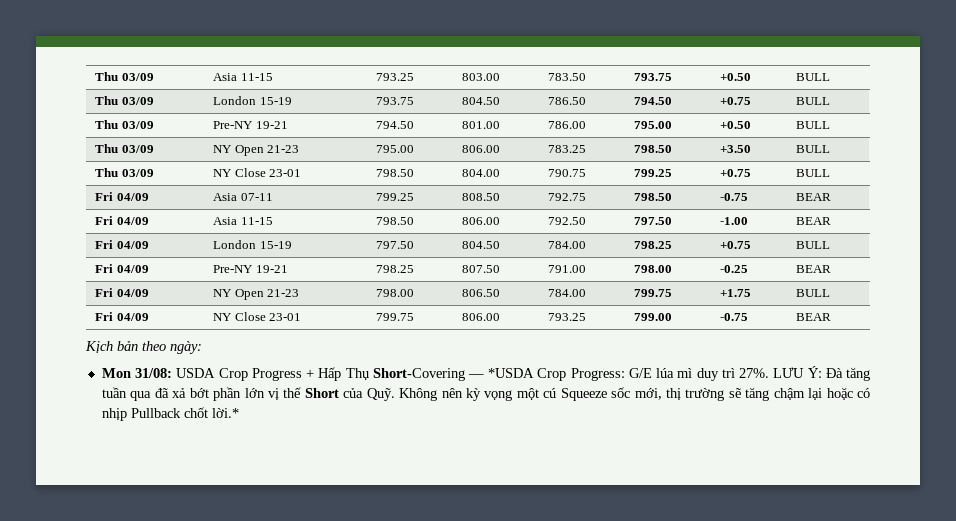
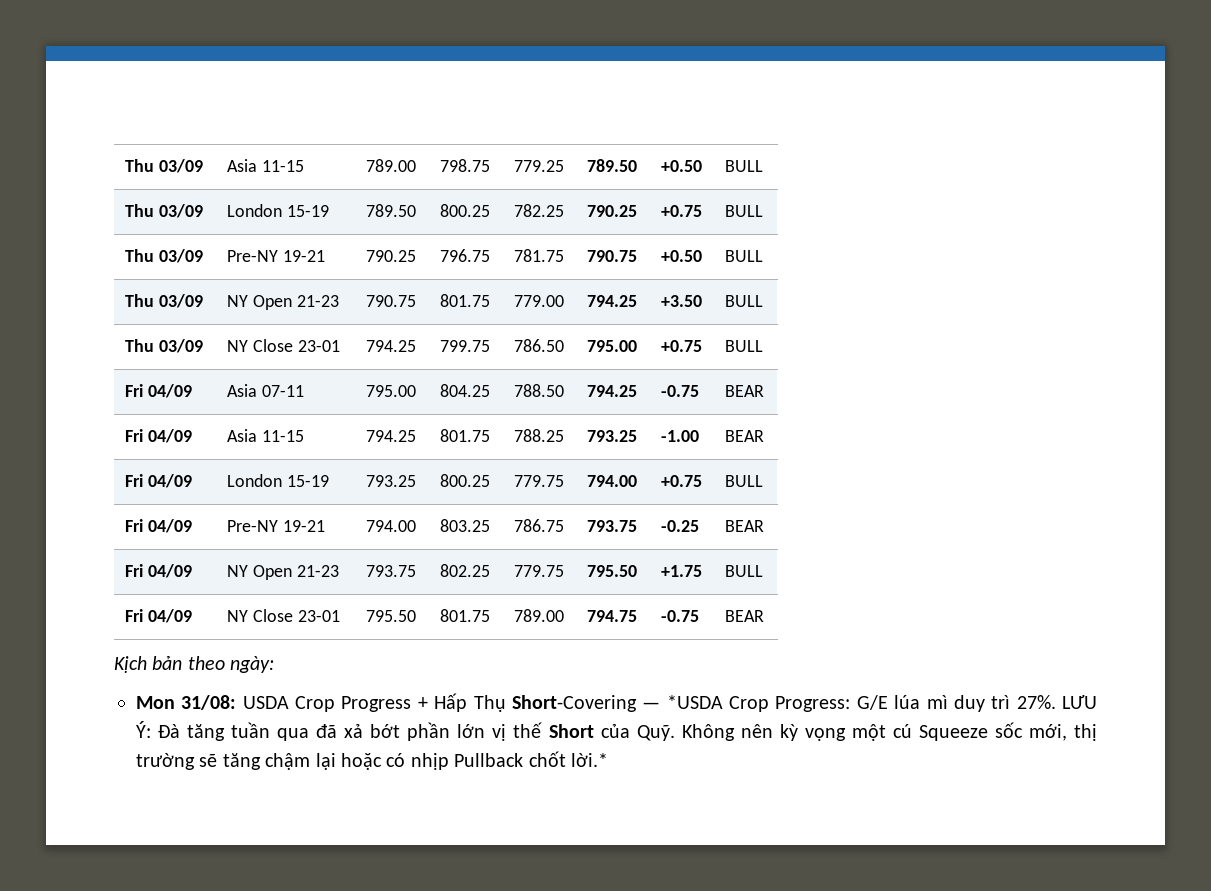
- Thu 03/09 | Asia 11-15 | 793.25 | 803.00 | 783.50 | 793.75 | +0.50 | BULL
+ Thu 03/09 | Asia 11-15 | 789.00 | 798.75 | 779.25 | 789.50 | +0.50 | BULL
- Thu 03/09 | London 15-19 | 793.75 | 804.50 | 786.50 | 794.50 | +0.75 | BULL
+ Thu 03/09 | London 15-19 | 789.50 | 800.25 | 782.25 | 790.25 | +0.75 | BULL
- Thu 03/09 | Pre-NY 19-21 | 794.50 | 801.00 | 786.00 | 795.00 | +0.50 | BULL
+ Thu 03/09 | Pre-NY 19-21 | 790.25 | 796.75 | 781.75 | 790.75 | +0.50 | BULL
- Thu 03/09 | NY Open 21-23 | 795.00 | 806.00 | 783.25 | 798.50 | +3.50 | BULL
+ Thu 03/09 | NY Open 21-23 | 790.75 | 801.75 | 779.00 | 794.25 | +3.50 | BULL
- Thu 03/09 | NY Close 23-01 | 798.50 | 804.00 | 790.75 | 799.25 | +0.75 | BULL
+ Thu 03/09 | NY Close 23-01 | 794.25 | 799.75 | 786.50 | 795.00 | +0.75 | BULL
- Fri 04/09 | Asia 07-11 | 799.25 | 808.50 | 792.75 | 798.50 | -0.75 | BEAR
+ Fri 04/09 | Asia 07-11 | 795.00 | 804.25 | 788.50 | 794.25 | -0.75 | BEAR
- Fri 04/09 | Asia 11-15 | 798.50 | 806.00 | 792.50 | 797.50 | -1.00 | BEAR
+ Fri 04/09 | Asia 11-15 | 794.25 | 801.75 | 788.25 | 793.25 | -1.00 | BEAR
- Fri 04/09 | London 15-19 | 797.50 | 804.50 | 784.00 | 798.25 | +0.75 | BULL
+ Fri 04/09 | London 15-19 | 793.25 | 800.25 | 779.75 | 794.00 | +0.75 | BULL
- Fri 04/09 | Pre-NY 19-21 | 798.25 | 807.50 | 791.00 | 798.00 | -0.25 | BEAR
+ Fri 04/09 | Pre-NY 19-21 | 794.00 | 803.25 | 786.75 | 793.75 | -0.25 | BEAR
- Fri 04/09 | NY Open 21-23 | 798.00 | 806.50 | 784.00 | 799.75 | +1.75 | BULL
+ Fri 04/09 | NY Open 21-23 | 793.75 | 802.25 | 779.75 | 795.50 | +1.75 | BULL
- Fri 04/09 | NY Close 23-01 | 799.75 | 806.00 | 793.25 | 799.00 | -0.75 | BEAR
+ Fri 04/09 | NY Close 23-01 | 795.50 | 801.75 | 789.00 | 794.75 | -0.75 | BEAR

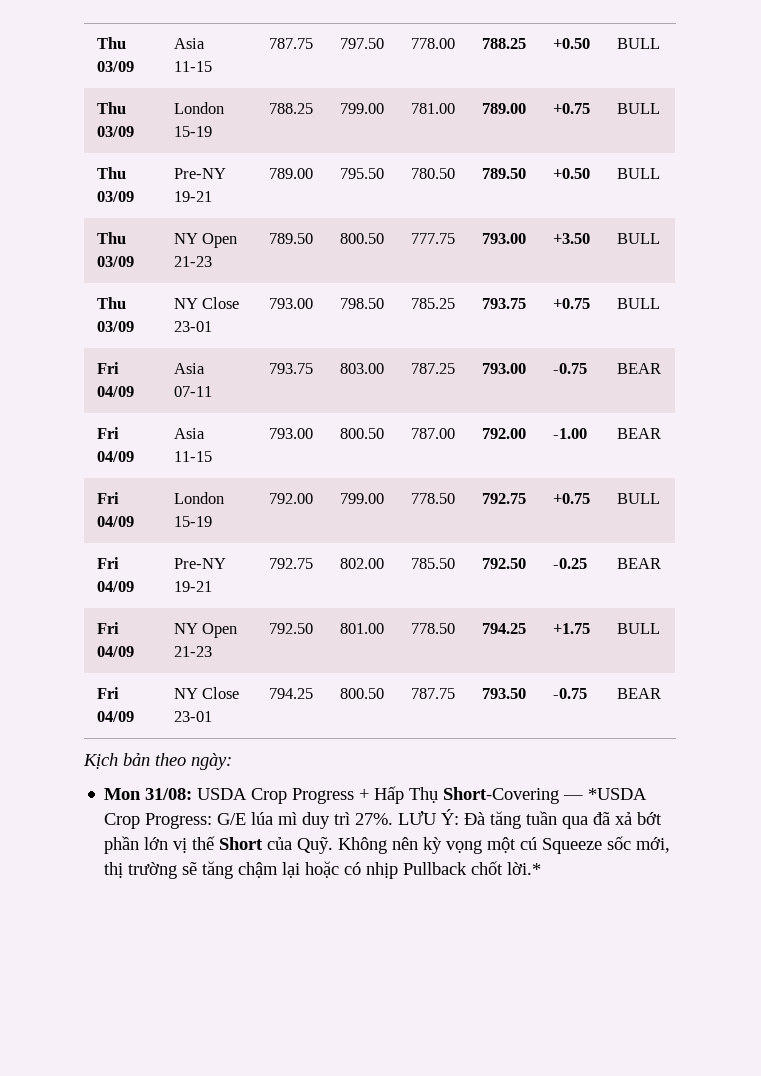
- Thu 03/09 | Asia 11-15 | 789.00 | 798.75 | 779.25 | 789.50 | +0.50 | BULL
+ Thu 03/09 | Asia 11-15 | 787.75 | 797.50 | 778.00 | 788.25 | +0.50 | BULL
- Thu 03/09 | London 15-19 | 789.50 | 800.25 | 782.25 | 790.25 | +0.75 | BULL
+ Thu 03/09 | London 15-19 | 788.25 | 799.00 | 781.00 | 789.00 | +0.75 | BULL
- Thu 03/09 | Pre-NY 19-21 | 790.25 | 796.75 | 781.75 | 790.75 | +0.50 | BULL
+ Thu 03/09 | Pre-NY 19-21 | 789.00 | 795.50 | 780.50 | 789.50 | +0.50 | BULL
- Thu 03/09 | NY Open 21-23 | 790.75 | 801.75 | 779.00 | 794.25 | +3.50 | BULL
+ Thu 03/09 | NY Open 21-23 | 789.50 | 800.50 | 777.75 | 793.00 | +3.50 | BULL
- Thu 03/09 | NY Close 23-01 | 794.25 | 799.75 | 786.50 | 795.00 | +0.75 | BULL
+ Thu 03/09 | NY Close 23-01 | 793.00 | 798.50 | 785.25 | 793.75 | +0.75 | BULL
- Fri 04/09 | Asia 07-11 | 795.00 | 804.25 | 788.50 | 794.25 | -0.75 | BEAR
+ Fri 04/09 | Asia 07-11 | 793.75 | 803.00 | 787.25 | 793.00 | -0.75 | BEAR
- Fri 04/09 | Asia 11-15 | 794.25 | 801.75 | 788.25 | 793.25 | -1.00 | BEAR
+ Fri 04/09 | Asia 11-15 | 793.00 | 800.50 | 787.00 | 792.00 | -1.00 | BEAR
- Fri 04/09 | London 15-19 | 793.25 | 800.25 | 779.75 | 794.00 | +0.75 | BULL
+ Fri 04/09 | London 15-19 | 792.00 | 799.00 | 778.50 | 792.75 | +0.75 | BULL
- Fri 04/09 | Pre-NY 19-21 | 794.00 | 803.25 | 786.75 | 793.75 | -0.25 | BEAR
+ Fri 04/09 | Pre-NY 19-21 | 792.75 | 802.00 | 785.50 | 792.50 | -0.25 | BEAR
- Fri 04/09 | NY Open 21-23 | 793.75 | 802.25 | 779.75 | 795.50 | +1.75 | BULL
+ Fri 04/09 | NY Open 21-23 | 792.50 | 801.00 | 778.50 | 794.25 | +1.75 | BULL
- Fri 04/09 | NY Close 23-01 | 795.50 | 801.75 | 789.00 | 794.75 | -0.75 | BEAR
+ Fri 04/09 | NY Close 23-01 | 794.25 | 800.50 | 787.75 | 793.50 | -0.75 | BEAR

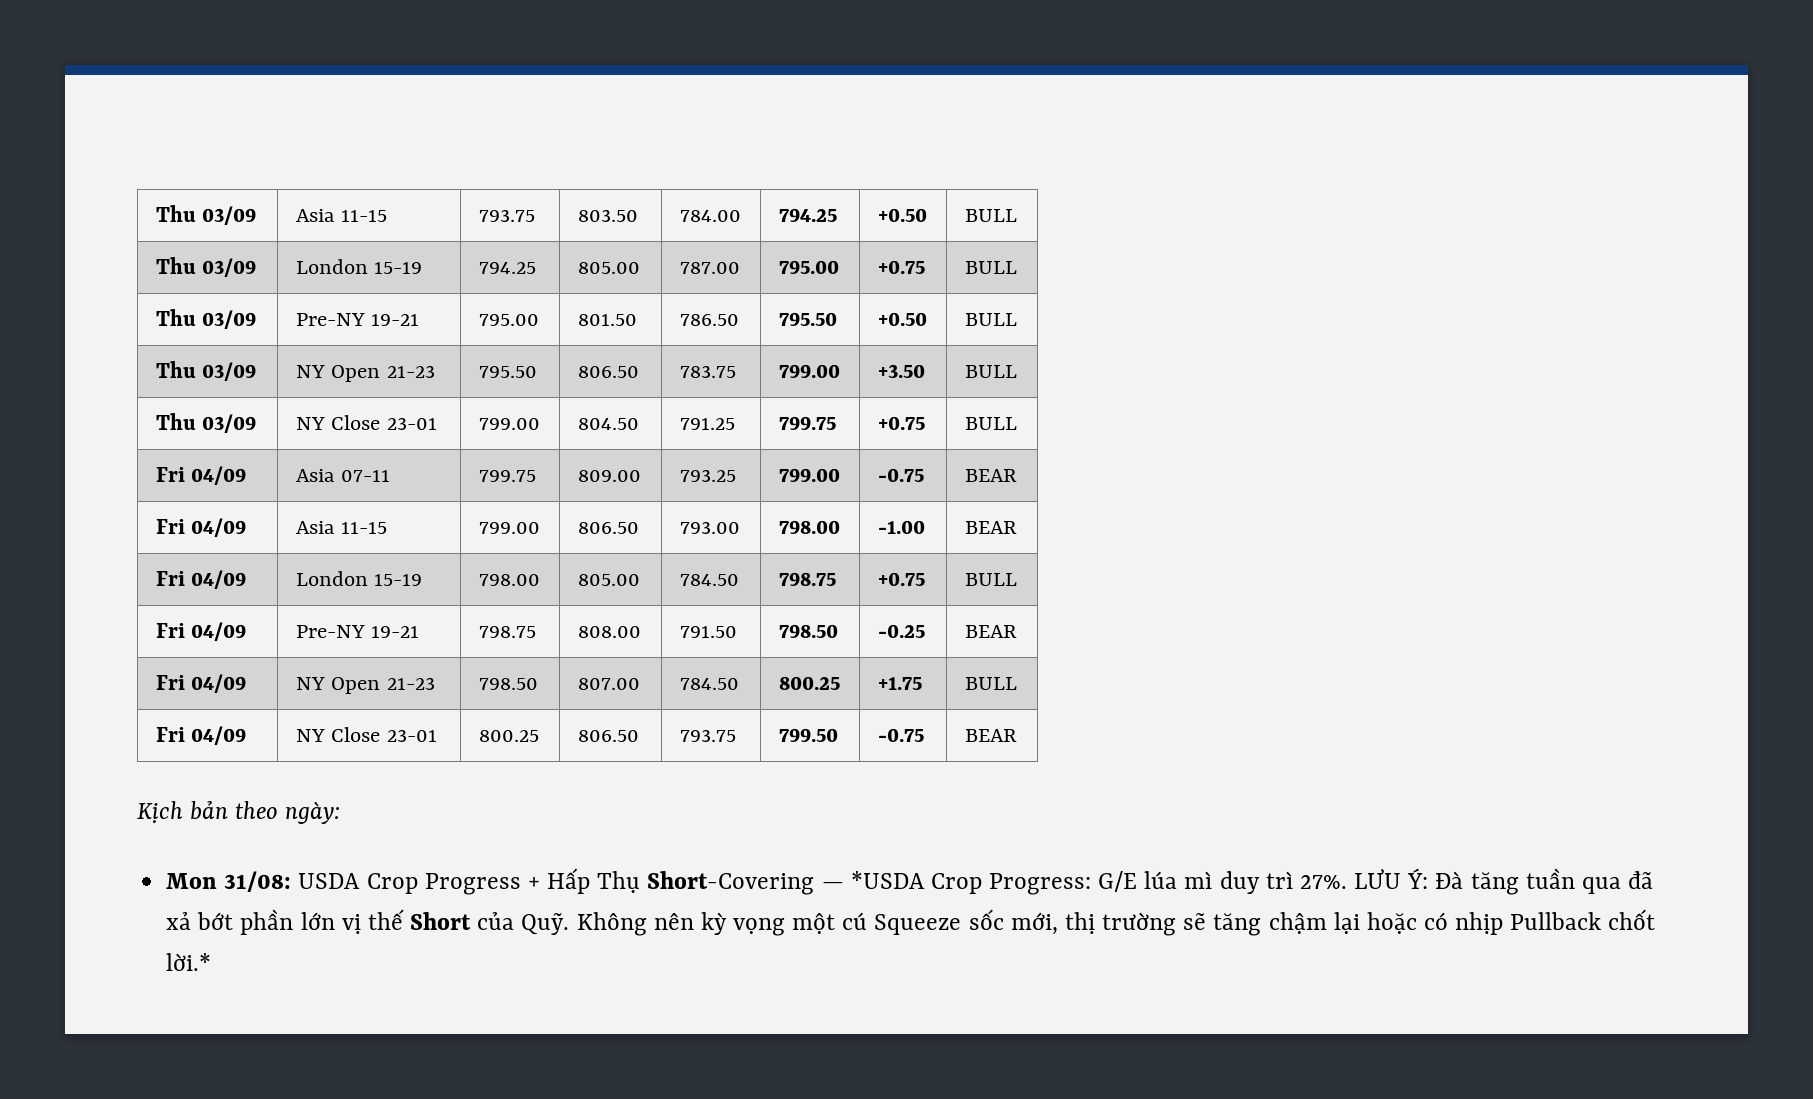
- Thu 03/09 | Asia 11-15 | 787.75 | 797.50 | 778.00 | 788.25 | +0.50 | BULL
+ Thu 03/09 | Asia 11-15 | 793.75 | 803.50 | 784.00 | 794.25 | +0.50 | BULL
- Thu 03/09 | London 15-19 | 788.25 | 799.00 | 781.00 | 789.00 | +0.75 | BULL
+ Thu 03/09 | London 15-19 | 794.25 | 805.00 | 787.00 | 795.00 | +0.75 | BULL
- Thu 03/09 | Pre-NY 19-21 | 789.00 | 795.50 | 780.50 | 789.50 | +0.50 | BULL
+ Thu 03/09 | Pre-NY 19-21 | 795.00 | 801.50 | 786.50 | 795.50 | +0.50 | BULL
- Thu 03/09 | NY Open 21-23 | 789.50 | 800.50 | 777.75 | 793.00 | +3.50 | BULL
+ Thu 03/09 | NY Open 21-23 | 795.50 | 806.50 | 783.75 | 799.00 | +3.50 | BULL
- Thu 03/09 | NY Close 23-01 | 793.00 | 798.50 | 785.25 | 793.75 | +0.75 | BULL
+ Thu 03/09 | NY Close 23-01 | 799.00 | 804.50 | 791.25 | 799.75 | +0.75 | BULL
- Fri 04/09 | Asia 07-11 | 793.75 | 803.00 | 787.25 | 793.00 | -0.75 | BEAR
+ Fri 04/09 | Asia 07-11 | 799.75 | 809.00 | 793.25 | 799.00 | -0.75 | BEAR
- Fri 04/09 | Asia 11-15 | 793.00 | 800.50 | 787.00 | 792.00 | -1.00 | BEAR
+ Fri 04/09 | Asia 11-15 | 799.00 | 806.50 | 793.00 | 798.00 | -1.00 | BEAR
- Fri 04/09 | London 15-19 | 792.00 | 799.00 | 778.50 | 792.75 | +0.75 | BULL
+ Fri 04/09 | London 15-19 | 798.00 | 805.00 | 784.50 | 798.75 | +0.75 | BULL
- Fri 04/09 | Pre-NY 19-21 | 792.75 | 802.00 | 785.50 | 792.50 | -0.25 | BEAR
+ Fri 04/09 | Pre-NY 19-21 | 798.75 | 808.00 | 791.50 | 798.50 | -0.25 | BEAR
- Fri 04/09 | NY Open 21-23 | 792.50 | 801.00 | 778.50 | 794.25 | +1.75 | BULL
+ Fri 04/09 | NY Open 21-23 | 798.50 | 807.00 | 784.50 | 800.25 | +1.75 | BULL
- Fri 04/09 | NY Close 23-01 | 794.25 | 800.50 | 787.75 | 793.50 | -0.75 | BEAR
+ Fri 04/09 | NY Close 23-01 | 800.25 | 806.50 | 793.75 | 799.50 | -0.75 | BEAR

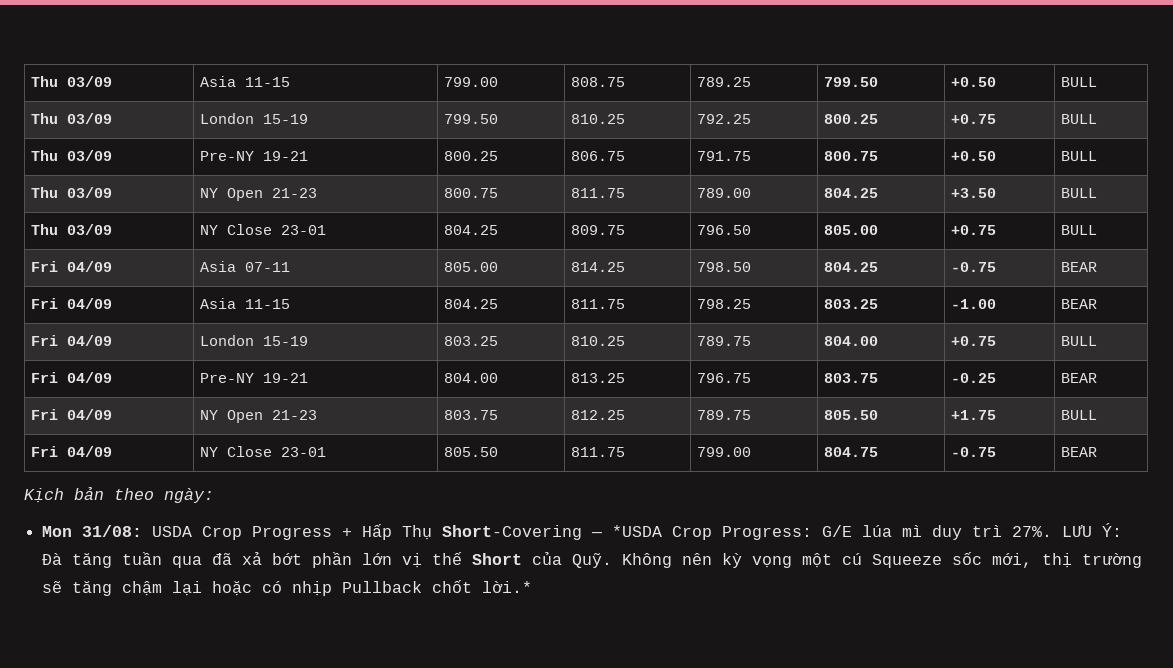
- Thu 03/09 | Asia 11-15 | 793.75 | 803.50 | 784.00 | 794.25 | +0.50 | BULL
+ Thu 03/09 | Asia 11-15 | 799.00 | 808.75 | 789.25 | 799.50 | +0.50 | BULL
- Thu 03/09 | London 15-19 | 794.25 | 805.00 | 787.00 | 795.00 | +0.75 | BULL
+ Thu 03/09 | London 15-19 | 799.50 | 810.25 | 792.25 | 800.25 | +0.75 | BULL
- Thu 03/09 | Pre-NY 19-21 | 795.00 | 801.50 | 786.50 | 795.50 | +0.50 | BULL
+ Thu 03/09 | Pre-NY 19-21 | 800.25 | 806.75 | 791.75 | 800.75 | +0.50 | BULL
- Thu 03/09 | NY Open 21-23 | 795.50 | 806.50 | 783.75 | 799.00 | +3.50 | BULL
+ Thu 03/09 | NY Open 21-23 | 800.75 | 811.75 | 789.00 | 804.25 | +3.50 | BULL
- Thu 03/09 | NY Close 23-01 | 799.00 | 804.50 | 791.25 | 799.75 | +0.75 | BULL
+ Thu 03/09 | NY Close 23-01 | 804.25 | 809.75 | 796.50 | 805.00 | +0.75 | BULL
- Fri 04/09 | Asia 07-11 | 799.75 | 809.00 | 793.25 | 799.00 | -0.75 | BEAR
+ Fri 04/09 | Asia 07-11 | 805.00 | 814.25 | 798.50 | 804.25 | -0.75 | BEAR
- Fri 04/09 | Asia 11-15 | 799.00 | 806.50 | 793.00 | 798.00 | -1.00 | BEAR
+ Fri 04/09 | Asia 11-15 | 804.25 | 811.75 | 798.25 | 803.25 | -1.00 | BEAR
- Fri 04/09 | London 15-19 | 798.00 | 805.00 | 784.50 | 798.75 | +0.75 | BULL
+ Fri 04/09 | London 15-19 | 803.25 | 810.25 | 789.75 | 804.00 | +0.75 | BULL
- Fri 04/09 | Pre-NY 19-21 | 798.75 | 808.00 | 791.50 | 798.50 | -0.25 | BEAR
+ Fri 04/09 | Pre-NY 19-21 | 804.00 | 813.25 | 796.75 | 803.75 | -0.25 | BEAR
- Fri 04/09 | NY Open 21-23 | 798.50 | 807.00 | 784.50 | 800.25 | +1.75 | BULL
+ Fri 04/09 | NY Open 21-23 | 803.75 | 812.25 | 789.75 | 805.50 | +1.75 | BULL
- Fri 04/09 | NY Close 23-01 | 800.25 | 806.50 | 793.75 | 799.50 | -0.75 | BEAR
+ Fri 04/09 | NY Close 23-01 | 805.50 | 811.75 | 799.00 | 804.75 | -0.75 | BEAR

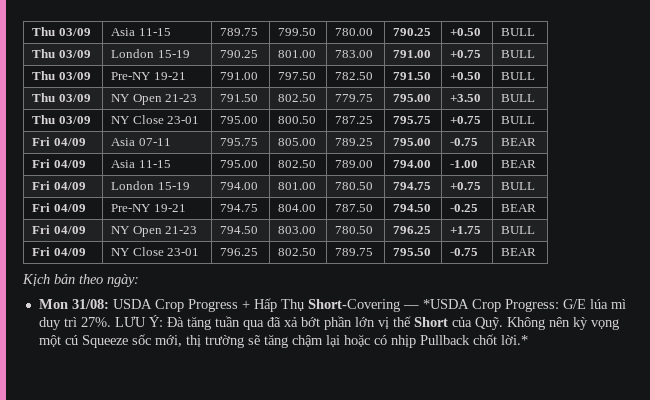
- Thu 03/09 | Asia 11-15 | 799.00 | 808.75 | 789.25 | 799.50 | +0.50 | BULL
+ Thu 03/09 | Asia 11-15 | 789.75 | 799.50 | 780.00 | 790.25 | +0.50 | BULL
- Thu 03/09 | London 15-19 | 799.50 | 810.25 | 792.25 | 800.25 | +0.75 | BULL
+ Thu 03/09 | London 15-19 | 790.25 | 801.00 | 783.00 | 791.00 | +0.75 | BULL
- Thu 03/09 | Pre-NY 19-21 | 800.25 | 806.75 | 791.75 | 800.75 | +0.50 | BULL
+ Thu 03/09 | Pre-NY 19-21 | 791.00 | 797.50 | 782.50 | 791.50 | +0.50 | BULL
- Thu 03/09 | NY Open 21-23 | 800.75 | 811.75 | 789.00 | 804.25 | +3.50 | BULL
+ Thu 03/09 | NY Open 21-23 | 791.50 | 802.50 | 779.75 | 795.00 | +3.50 | BULL
- Thu 03/09 | NY Close 23-01 | 804.25 | 809.75 | 796.50 | 805.00 | +0.75 | BULL
+ Thu 03/09 | NY Close 23-01 | 795.00 | 800.50 | 787.25 | 795.75 | +0.75 | BULL
- Fri 04/09 | Asia 07-11 | 805.00 | 814.25 | 798.50 | 804.25 | -0.75 | BEAR
+ Fri 04/09 | Asia 07-11 | 795.75 | 805.00 | 789.25 | 795.00 | -0.75 | BEAR
- Fri 04/09 | Asia 11-15 | 804.25 | 811.75 | 798.25 | 803.25 | -1.00 | BEAR
+ Fri 04/09 | Asia 11-15 | 795.00 | 802.50 | 789.00 | 794.00 | -1.00 | BEAR
- Fri 04/09 | London 15-19 | 803.25 | 810.25 | 789.75 | 804.00 | +0.75 | BULL
+ Fri 04/09 | London 15-19 | 794.00 | 801.00 | 780.50 | 794.75 | +0.75 | BULL
- Fri 04/09 | Pre-NY 19-21 | 804.00 | 813.25 | 796.75 | 803.75 | -0.25 | BEAR
+ Fri 04/09 | Pre-NY 19-21 | 794.75 | 804.00 | 787.50 | 794.50 | -0.25 | BEAR
- Fri 04/09 | NY Open 21-23 | 803.75 | 812.25 | 789.75 | 805.50 | +1.75 | BULL
+ Fri 04/09 | NY Open 21-23 | 794.50 | 803.00 | 780.50 | 796.25 | +1.75 | BULL
- Fri 04/09 | NY Close 23-01 | 805.50 | 811.75 | 799.00 | 804.75 | -0.75 | BEAR
+ Fri 04/09 | NY Close 23-01 | 796.25 | 802.50 | 789.75 | 795.50 | -0.75 | BEAR

